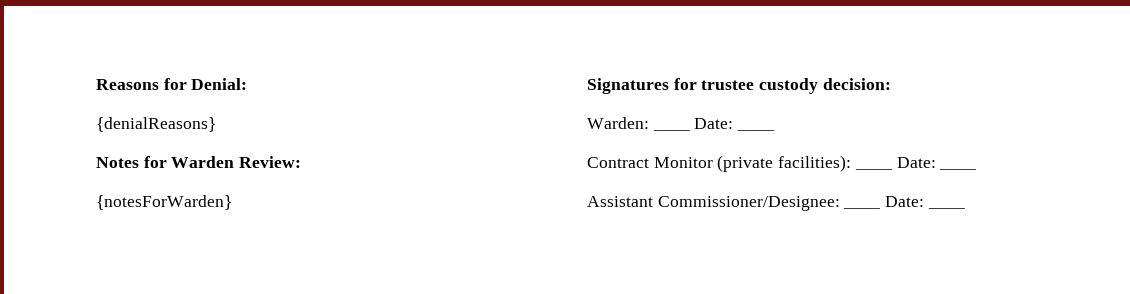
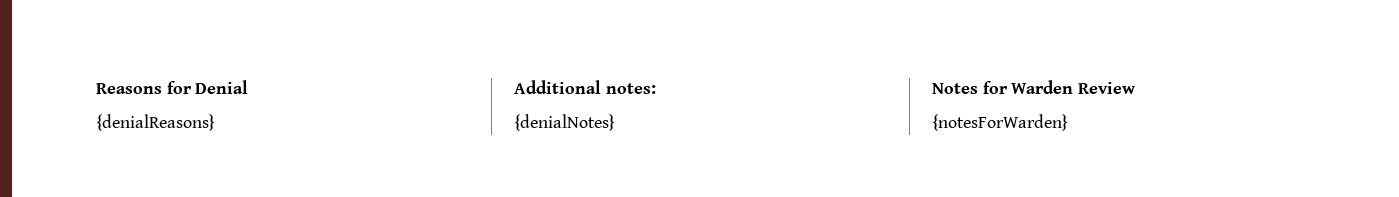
- Reasons for Denial:
+ Reasons for Denial
+ Additional notes:
+ {denialNotes}
- Notes for Warden Review:
+ Notes for Warden Review
- Signatures for trustee custody decision:
- Warden: ____ Date: ____
- Contract Monitor (private facilities): ____ Date: ____
- Assistant Commissioner/Designee: ____ Date: ____

